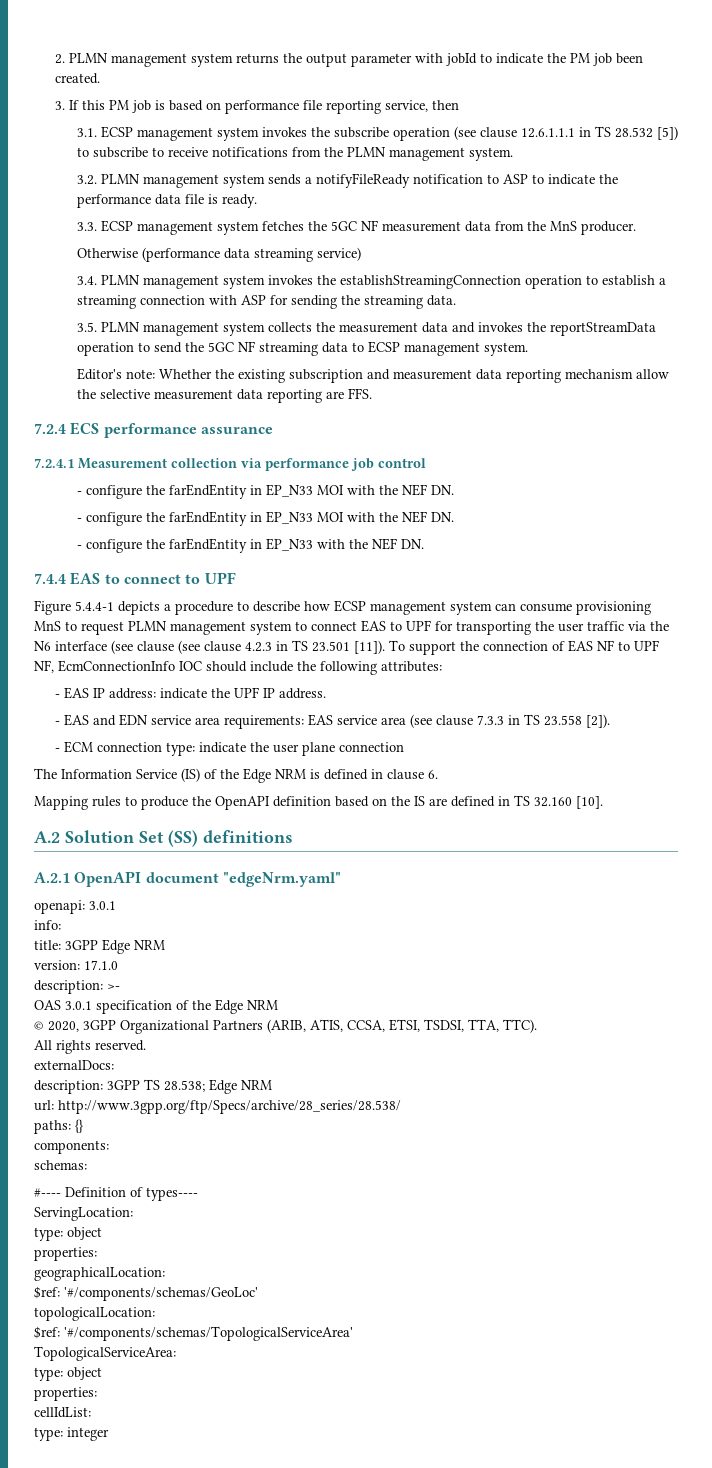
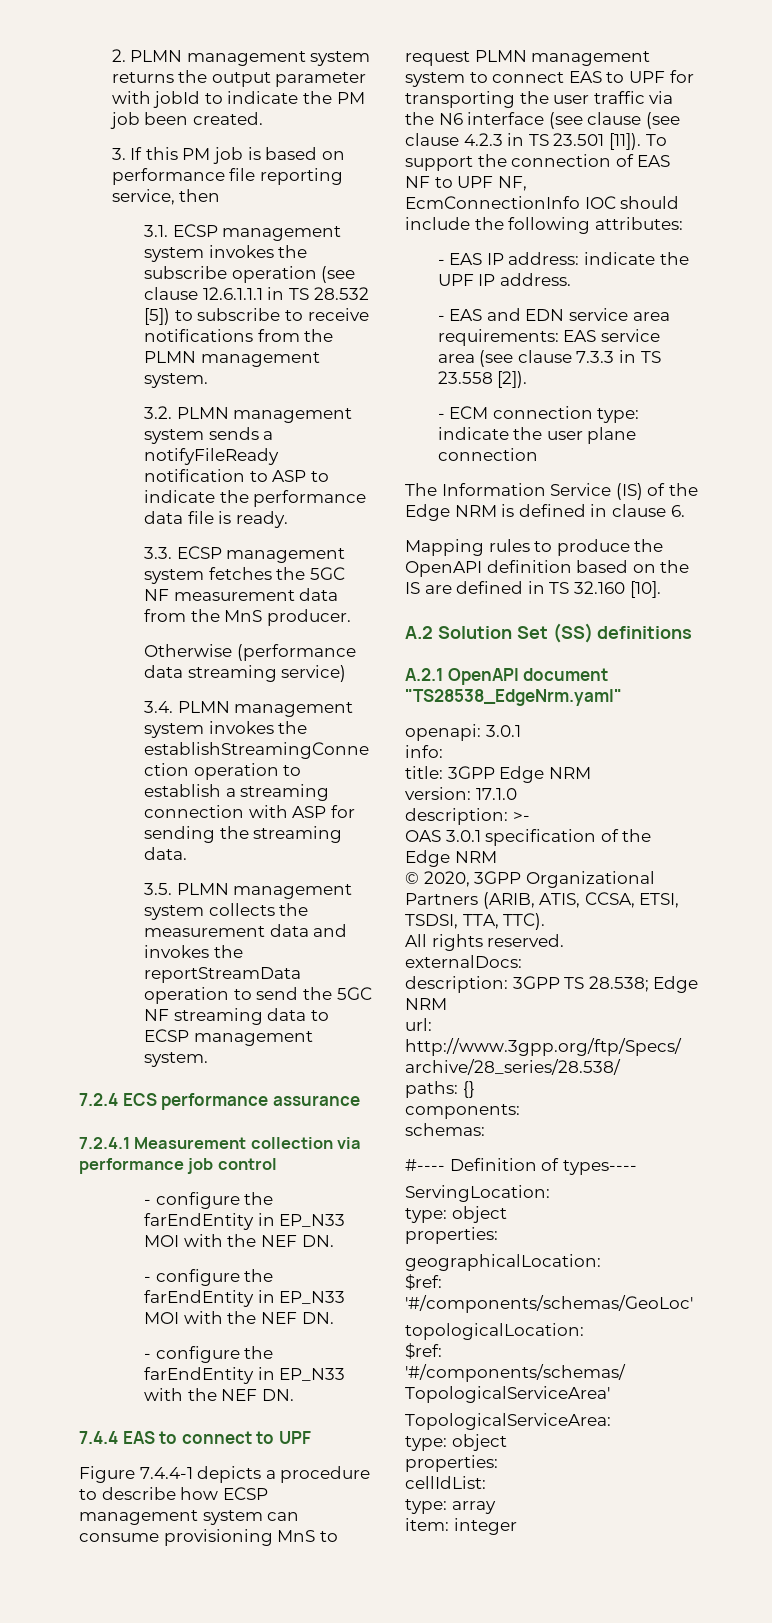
- Editor's note: Whether the existing subscription and measurement data reporting mechanism allow the selective measurement data reporting are FFS.
- Figure 5.4.4-1 depicts a procedure to describe how ECSP management system can consume provisioning MnS to request PLMN management system to connect EAS to UPF for transporting the user traffic via the N6 interface (see clause (see clause 4.2.3 in TS 23.501 [11]).
+ Figure 7.4.4-1 depicts a procedure to describe how ECSP management system can consume provisioning MnS to request PLMN management system to connect EAS to UPF for transporting the user traffic via the N6 interface (see clause (see clause 4.2.3 in TS 23.501 [11]).
- A.2.1 OpenAPI document "edgeNrm.yaml"
+ A.2.1 OpenAPI document "TS28538_EdgeNrm.yaml"
- type: integer
+ type: array
+ item: integer

